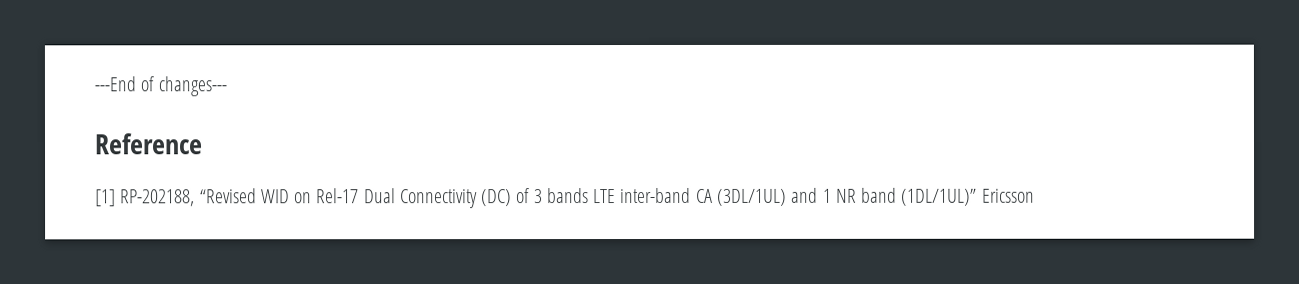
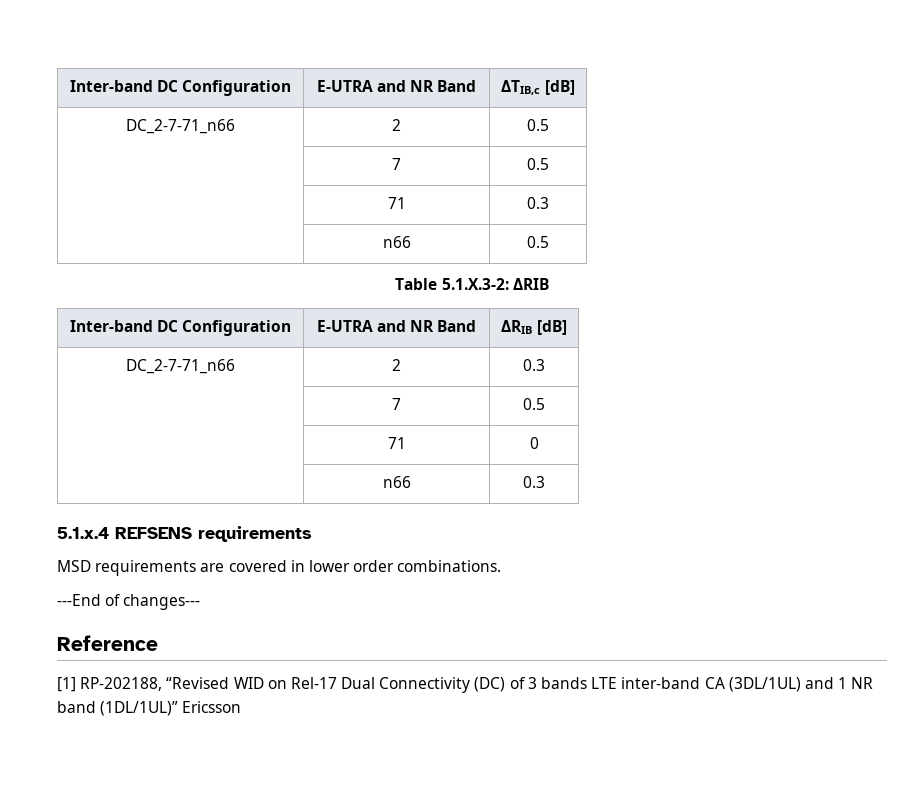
+ Inter-band DC Configuration | E-UTRA and NR Band | ΔTIB,c [dB]
+ DC_2-7-71_n66 | 2 | 0.5
+ | 7 | 0.5
+ | 71 | 0.3
+ | n66 | 0.5
+ Table 5.1.X.3-2: ΔRIB
+ Inter-band DC Configuration | E-UTRA and NR Band | ΔRIB [dB]
+ DC_2-7-71_n66 | 2 | 0.3
+ | 7 | 0.5
+ | 71 | 0
+ | n66 | 0.3
+ 5.1.x.4 REFSENS requirements
+ MSD requirements are covered in lower order combinations.

